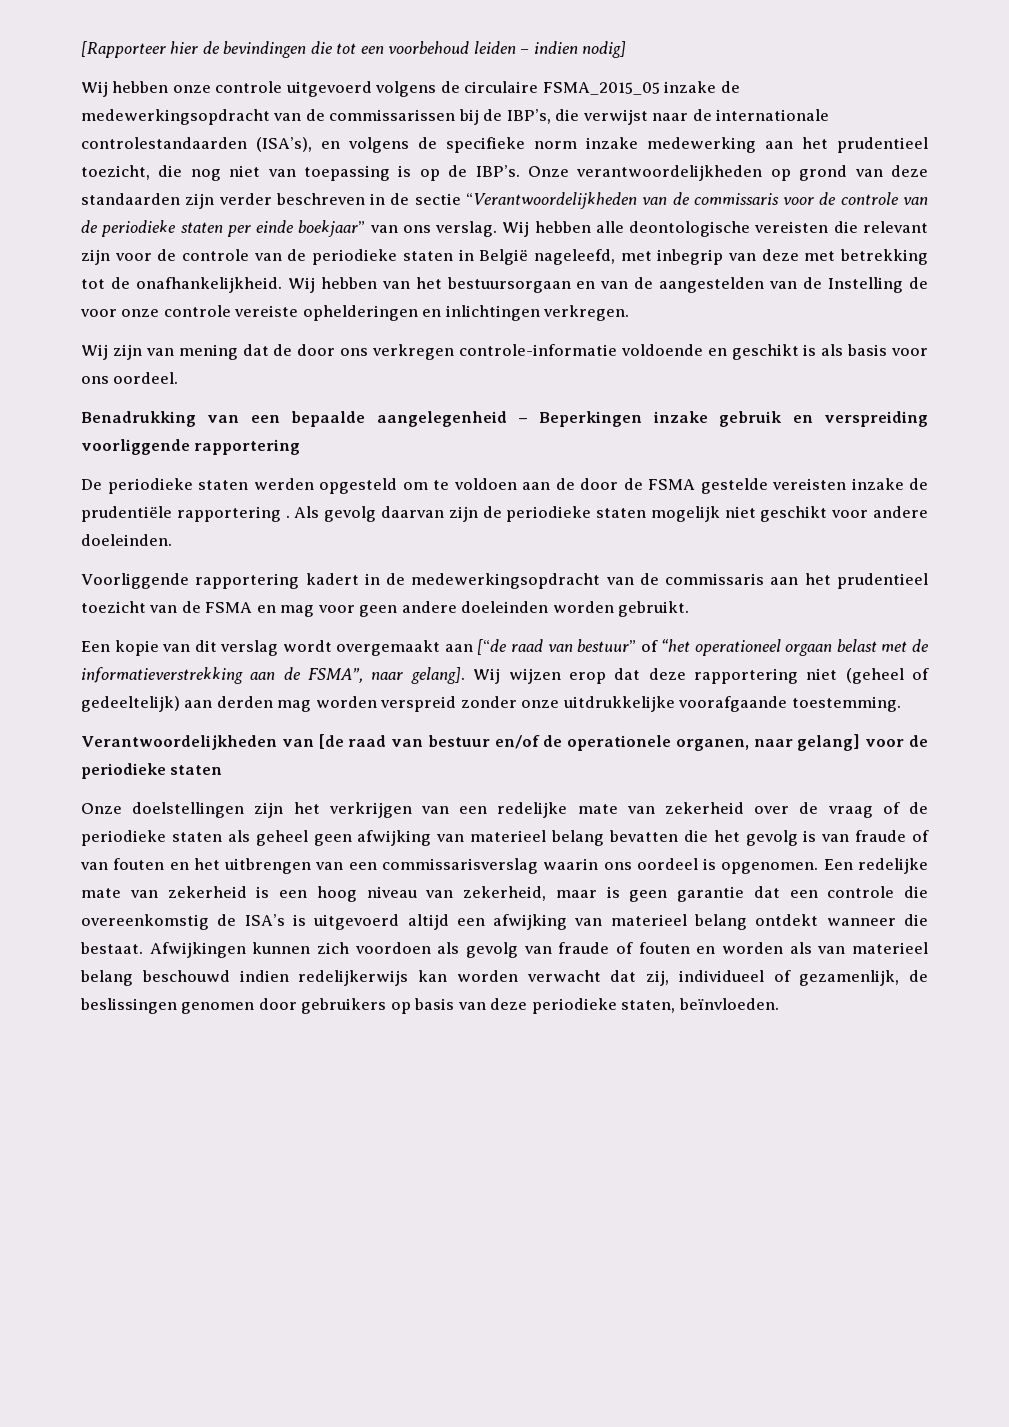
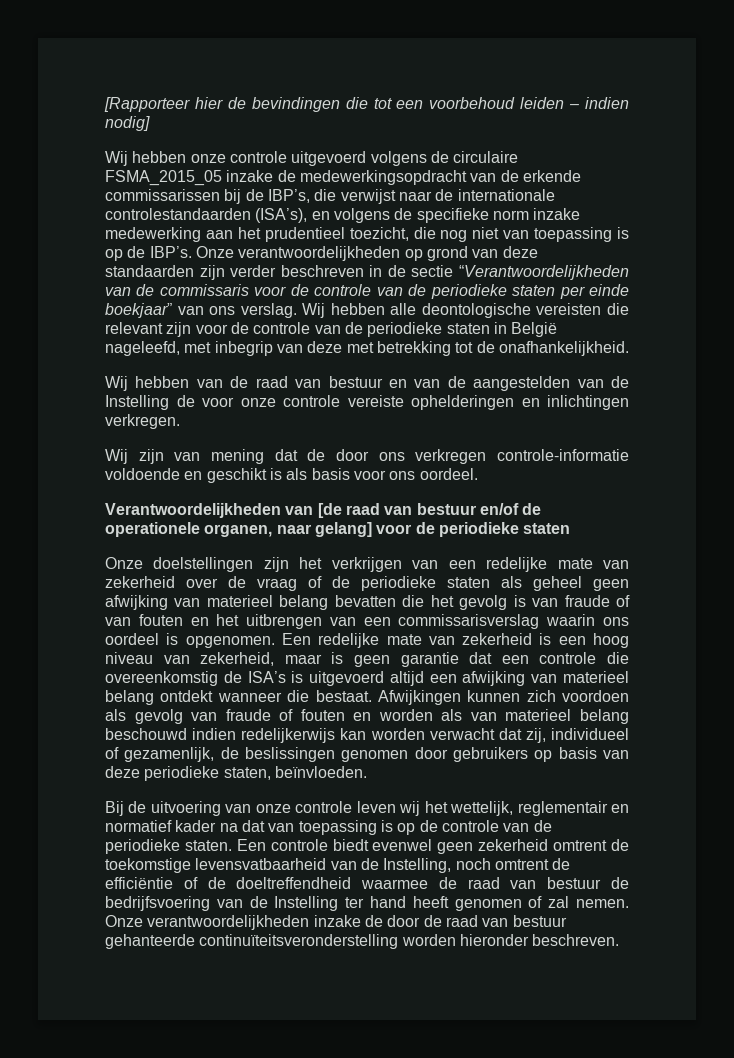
- Wij hebben onze controle uitgevoerd volgens de circulaire FSMA_2015_05 inzake de medewerkingsopdracht van de commissarissen bij de IBP’s, die verwijst naar de internationale controlestandaarden (ISA’s), en volgens de specifieke norm inzake medewerking aan het prudentieel toezicht, die nog niet van toepassing is op de IBP’s.
+ Wij hebben onze controle uitgevoerd volgens de circulaire FSMA_2015_05 inzake de medewerkingsopdracht van de erkende commissarissen bij de IBP’s, die verwijst naar de internationale controlestandaarden (ISA’s), en volgens de specifieke norm inzake medewerking aan het prudentieel toezicht, die nog niet van toepassing is op de IBP’s.
- Wij hebben alle deontologische vereisten die relevant zijn voor de controle van de periodieke staten in België nageleefd, met inbegrip van deze met betrekking tot de onafhankelijkheid. Wij hebben van het bestuursorgaan en van de aangestelden van de Instelling de voor onze controle vereiste ophelderingen en inlichtingen verkregen.
+ Wij hebben alle deontologische vereisten die relevant zijn voor de controle van de periodieke staten in België nageleefd, met inbegrip van deze met betrekking tot de onafhankelijkheid.
+ Wij hebben van de raad van bestuur en van de aangestelden van de Instelling de voor onze controle vereiste ophelderingen en inlichtingen verkregen.
- Benadrukking van een bepaalde aangelegenheid – Beperkingen inzake gebruik en verspreiding voorliggende rapportering
- De periodieke staten werden opgesteld om te voldoen aan de door de FSMA gestelde vereisten inzake de prudentiële rapportering . Als gevolg daarvan zijn de periodieke staten mogelijk niet geschikt voor andere doeleinden.
- Voorliggende rapportering kadert in de medewerkingsopdracht van de commissaris aan het prudentieel toezicht van de FSMA en mag voor geen andere doeleinden worden gebruikt.
- Een kopie van dit verslag wordt overgemaakt aan [“de raad van bestuur” of “het operationeel orgaan belast met de informatieverstrekking aan de FSMA”, naar gelang]. Wij wijzen erop dat deze rapportering niet (geheel of gedeeltelijk) aan derden mag worden verspreid zonder onze uitdrukkelijke voorafgaande toestemming.
+ Bij de uitvoering van onze controle leven wij het wettelijk, reglementair en normatief kader na dat van toepassing is op de controle van de periodieke staten. Een controle biedt evenwel geen zekerheid omtrent de toekomstige levensvatbaarheid van de Instelling, noch omtrent de efficiëntie of de doeltreffendheid waarmee de raad van bestuur de bedrijfsvoering van de Instelling ter hand heeft genomen of zal nemen. Onze verantwoordelijkheden inzake de door de raad van bestuur gehanteerde continuïteitsveronderstelling worden hieronder beschreven.

